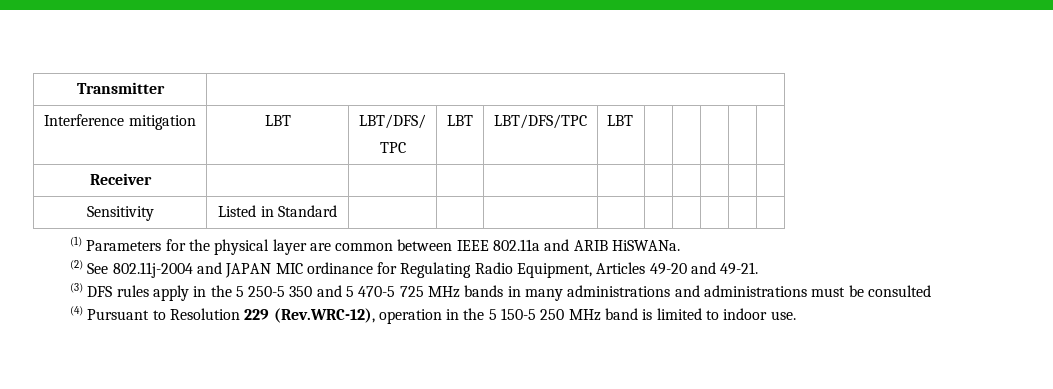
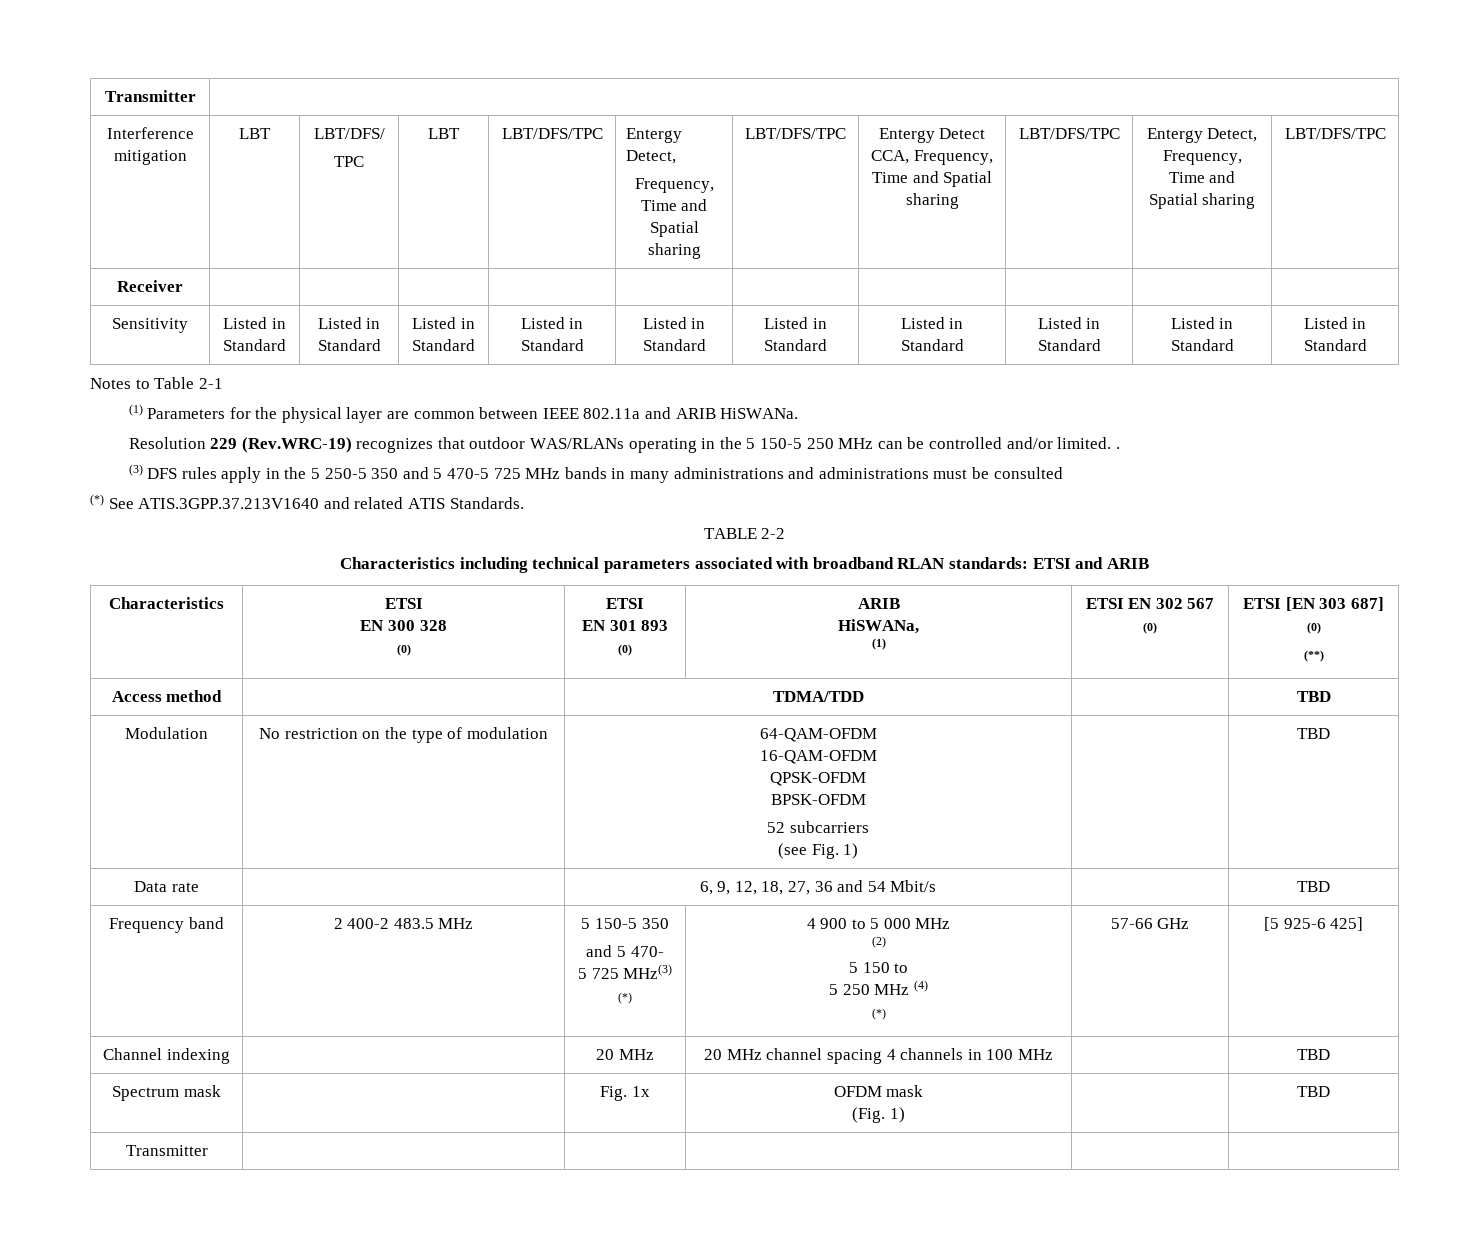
  Interference mitigation | LBT | LBT/DFS/
- TPC | LBT | LBT/DFS/TPC | LBT | | | | |
+ TPC | LBT | LBT/DFS/TPC | Entergy Detect,
+ Frequency, Time and Spatial sharing | LBT/DFS/TPC | Entergy Detect CCA, Frequency, Time and Spatial sharing | LBT/DFS/TPC | Entergy Detect, Frequency, Time and Spatial sharing | LBT/DFS/TPC
- Sensitivity | Listed in Standard | | | | | | | | |
+ Sensitivity | Listed in Standard | Listed in Standard | Listed in Standard | Listed in Standard | Listed in Standard | Listed in Standard | Listed in Standard | Listed in Standard | Listed in Standard | Listed in Standard
+ Notes to Table 2-1
- (2) See 802.11j-2004 and JAPAN MIC ordinance for Regulating Radio Equipment, Articles 49-20 and 49-21.
+ Resolution 229 (Rev.WRC-19) recognizes that outdoor WAS/RLANs operating in the 5 150-5 250 MHz can be controlled and/or limited. .
- (4) Pursuant to Resolution 229 (Rev.WRC-12), operation in the 5 150-5 250 MHz band is limited to indoor use.
+ (*) See ATIS.3GPP.37.213V1640 and related ATIS Standards.
+ TABLE 2-2
+ Characteristics including technical parameters associated with broadband RLAN standards: ETSI and ARIB
+ Characteristics | ETSI
+ EN 300 328
+ (0) | ETSI
+ EN 301 893
+ (0) | ARIB
+ HiSWANa,
+ (1) | ETSI EN 302 567
+ (0) | ETSI [EN 303 687]
+ (0)
+ (**)
+ Access method | | TDMA/TDD | | TBD
+ Modulation | No restriction on the type of modulation | 64-QAM-OFDM
+ 16-QAM-OFDM
+ QPSK-OFDM
+ BPSK-OFDM
+ 52 subcarriers
+ (see Fig. 1) | | TBD
+ Data rate | | 6, 9, 12, 18, 27, 36 and 54 Mbit/s | | TBD
+ Frequency band | 2 400-2 483.5 MHz | 5 150-5 350
+ and 5 470-
+ 5 725 MHz(3)
+ (*) | 4 900 to 5 000 MHz
+ (2)
+ 5 150 to
+ 5 250 MHz (4)
+ (*) | 57-66 GHz | [5 925-6 425]
+ Channel indexing | | 20 MHz | 20 MHz channel spacing 4 channels in 100 MHz | | TBD
+ Spectrum mask | | Fig. 1x | OFDM mask
+ (Fig. 1) | | TBD
+ Transmitter | | | | |

